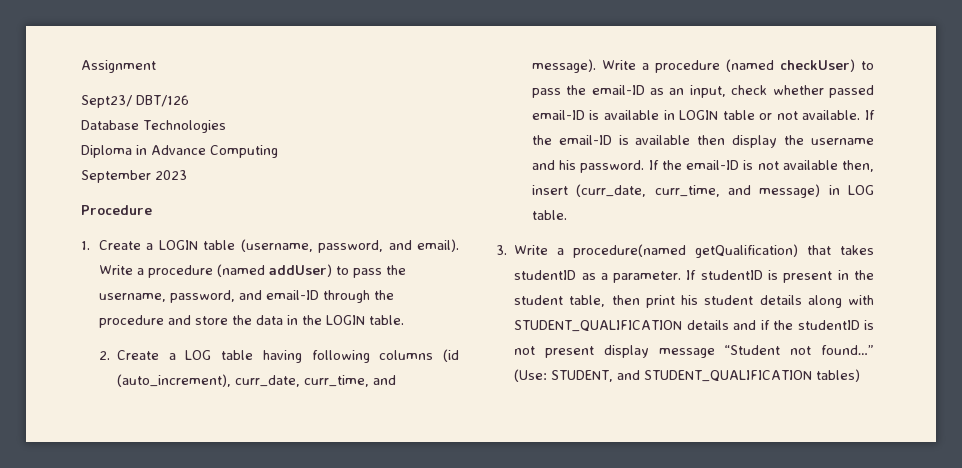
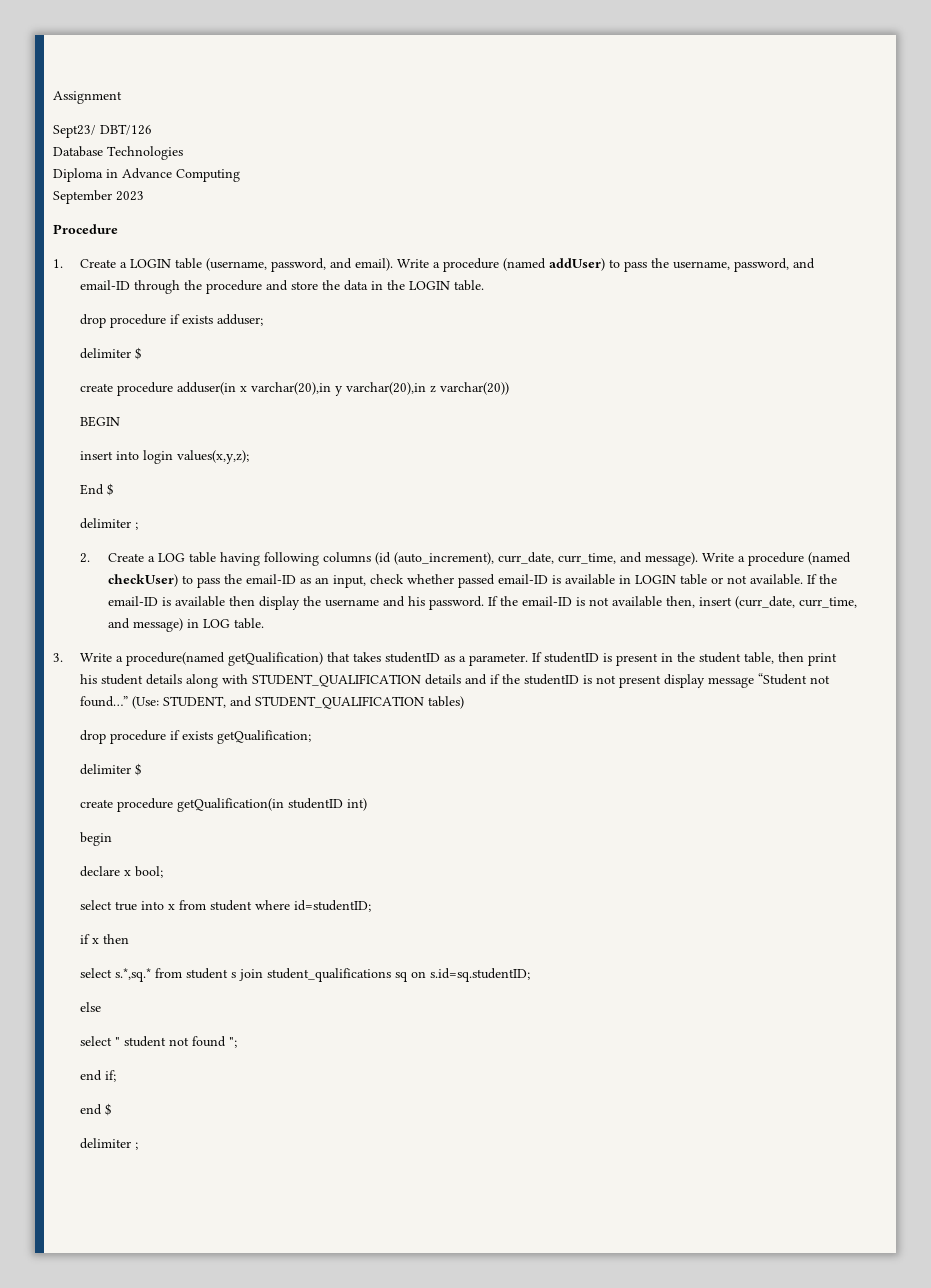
+ drop procedure if exists adduser;
+ delimiter $
+ create procedure adduser(in x varchar(20),in y varchar(20),in z varchar(20))
+ BEGIN
+ insert into login values(x,y,z);
+ End $
+ delimiter ;
+ drop procedure if exists getQualification;
+ delimiter $
+ create procedure getQualification(in studentID int)
+ begin
+ declare x bool;
+ select true into x from student where id=studentID;
+ if x then
+ select s.*,sq.* from student s join student_qualifications sq on s.id=sq.studentID;
+ else
+ select " student not found ";
+ end if;
+ end $
+ delimiter ;

